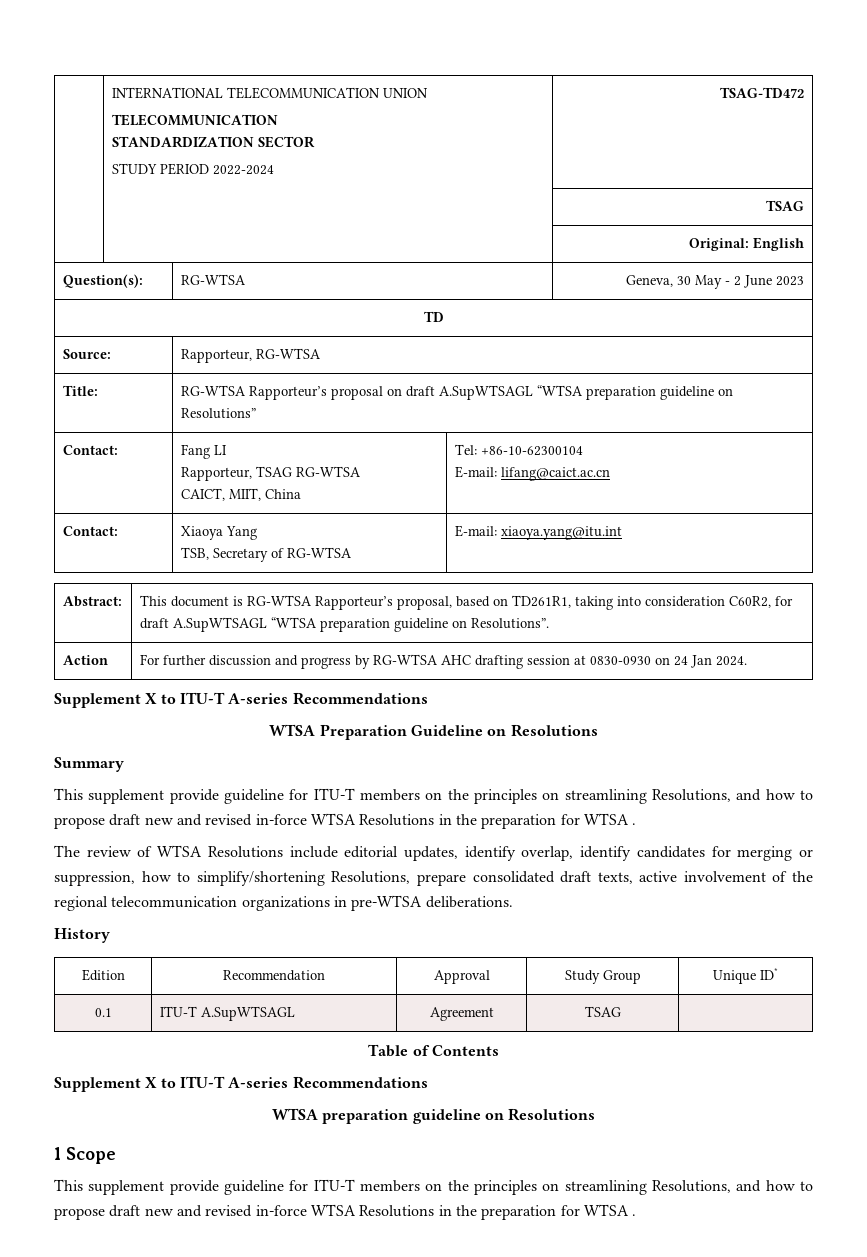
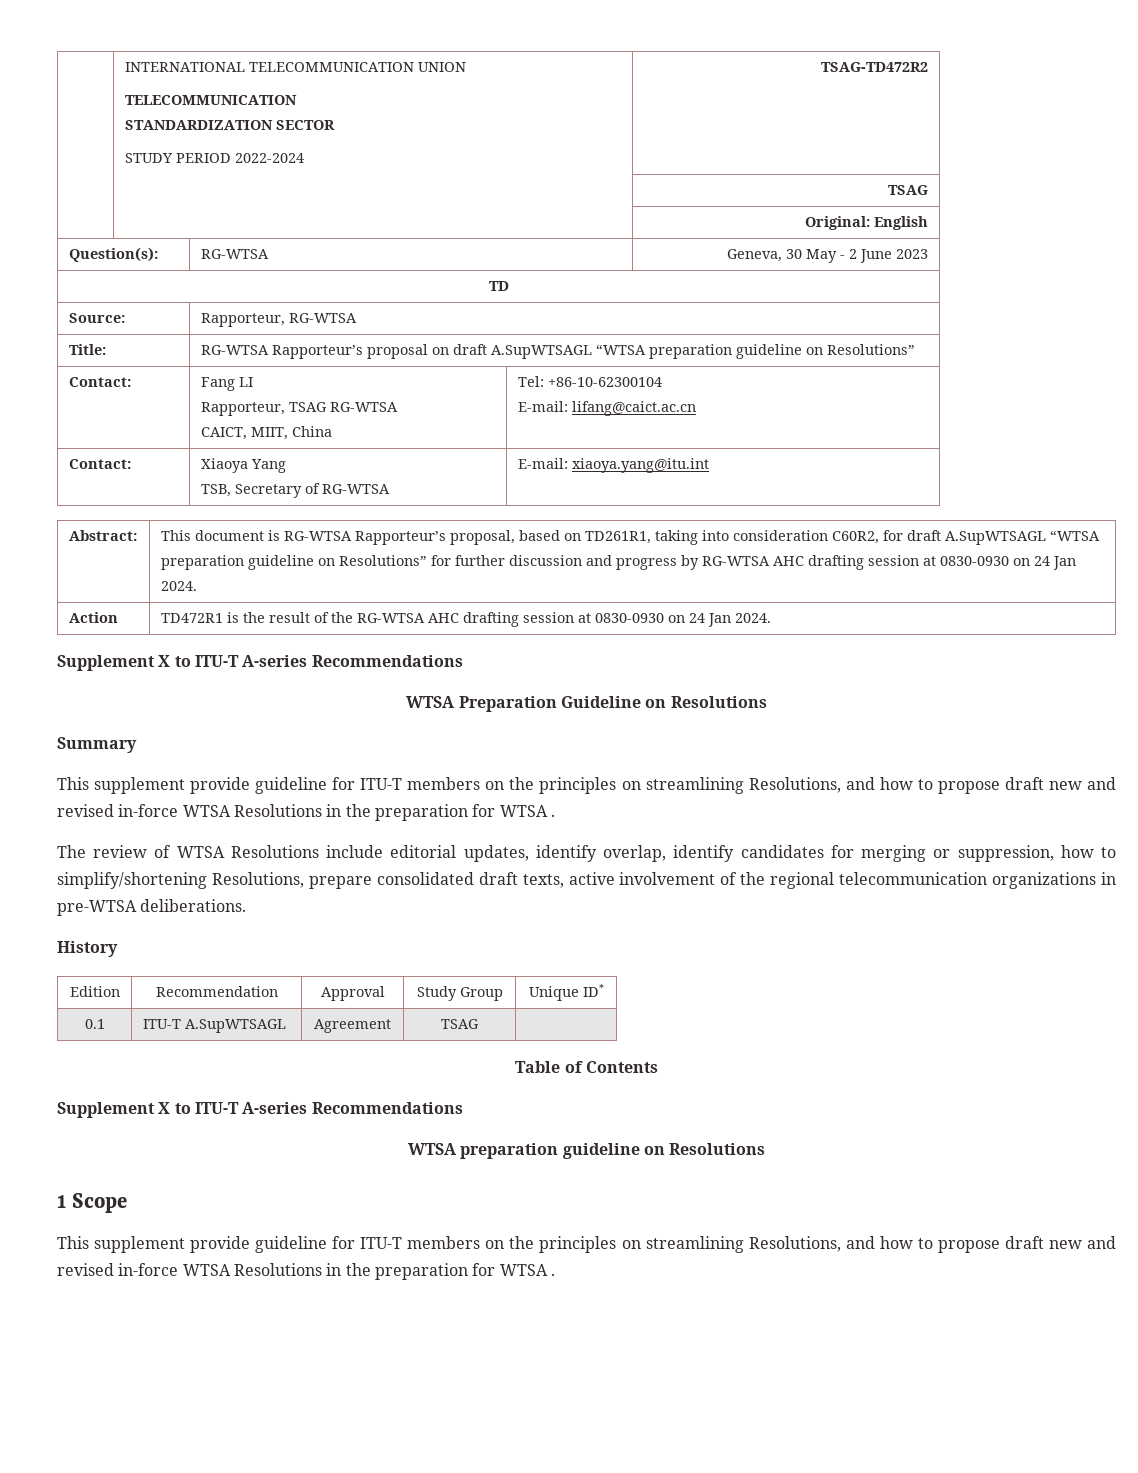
  | INTERNATIONAL TELECOMMUNICATION UNION
  TELECOMMUNICATION
  STANDARDIZATION SECTOR
- STUDY PERIOD 2022-2024 | TSAG-TD472
+ STUDY PERIOD 2022-2024 | TSAG-TD472R2
- Abstract: | This document is RG-WTSA Rapporteur’s proposal, based on TD261R1, taking into consideration C60R2, for draft A.SupWTSAGL “WTSA preparation guideline on Resolutions”.
- Action | For further discussion and progress by RG-WTSA AHC drafting session at 0830-0930 on 24 Jan 2024.
+ Abstract: | This document is RG-WTSA Rapporteur’s proposal, based on TD261R1, taking into consideration C60R2, for draft A.SupWTSAGL “WTSA preparation guideline on Resolutions” for further discussion and progress by RG-WTSA AHC drafting session at 0830-0930 on 24 Jan 2024.
+ Action | TD472R1 is the result of the RG-WTSA AHC drafting session at 0830-0930 on 24 Jan 2024.

